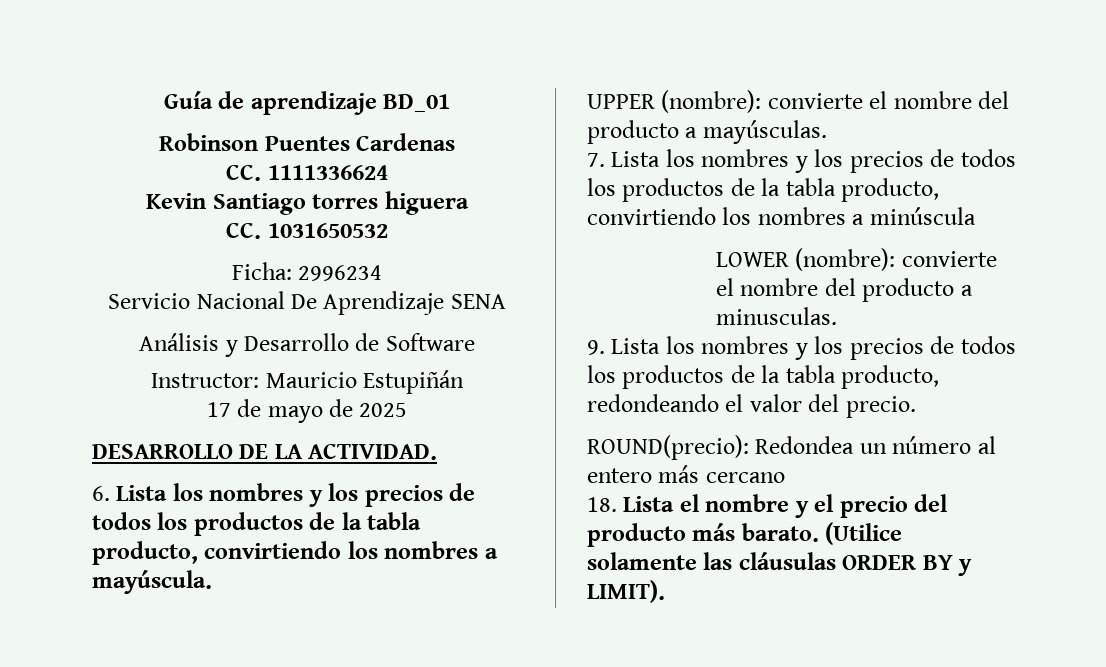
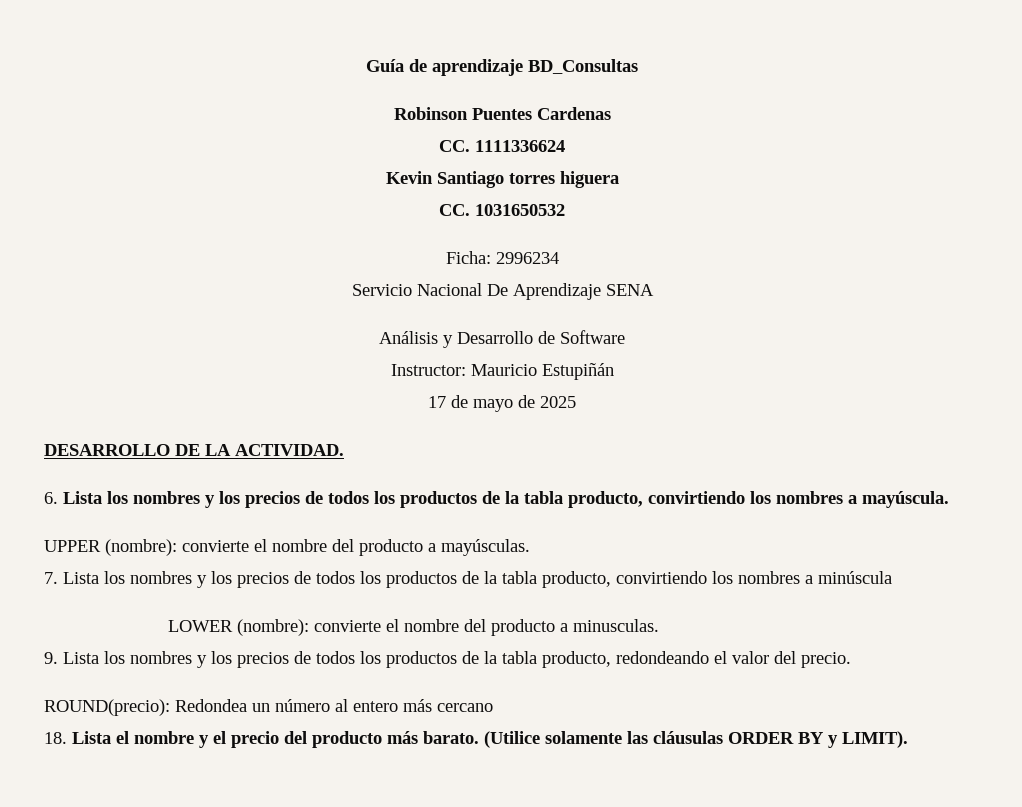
- Guía de aprendizaje BD_01
+ Guía de aprendizaje BD_Consultas

